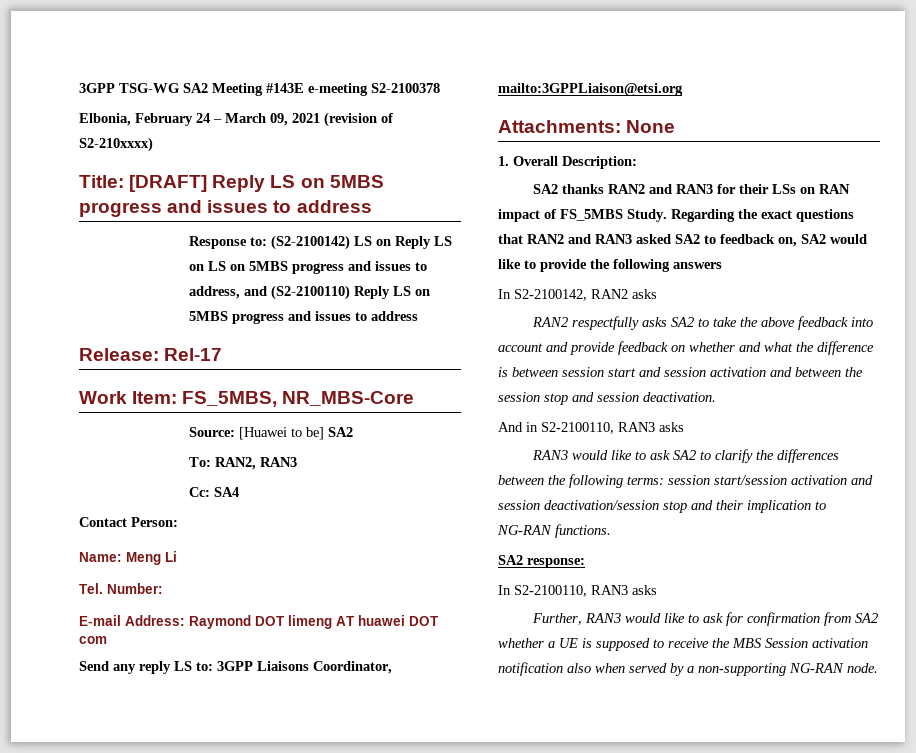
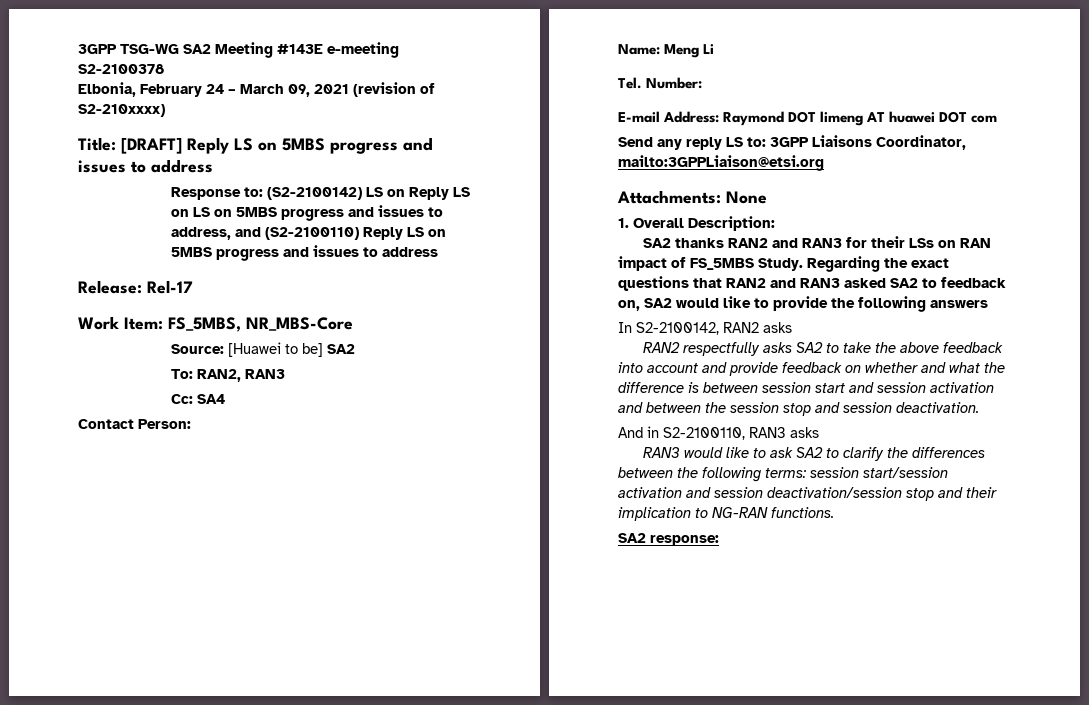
- In S2-2100110, RAN3 asks
- Further, RAN3 would like to ask for confirmation from SA2 whether a UE is supposed to receive the MBS Session activation notification also when served by a non-supporting NG-RAN node.

